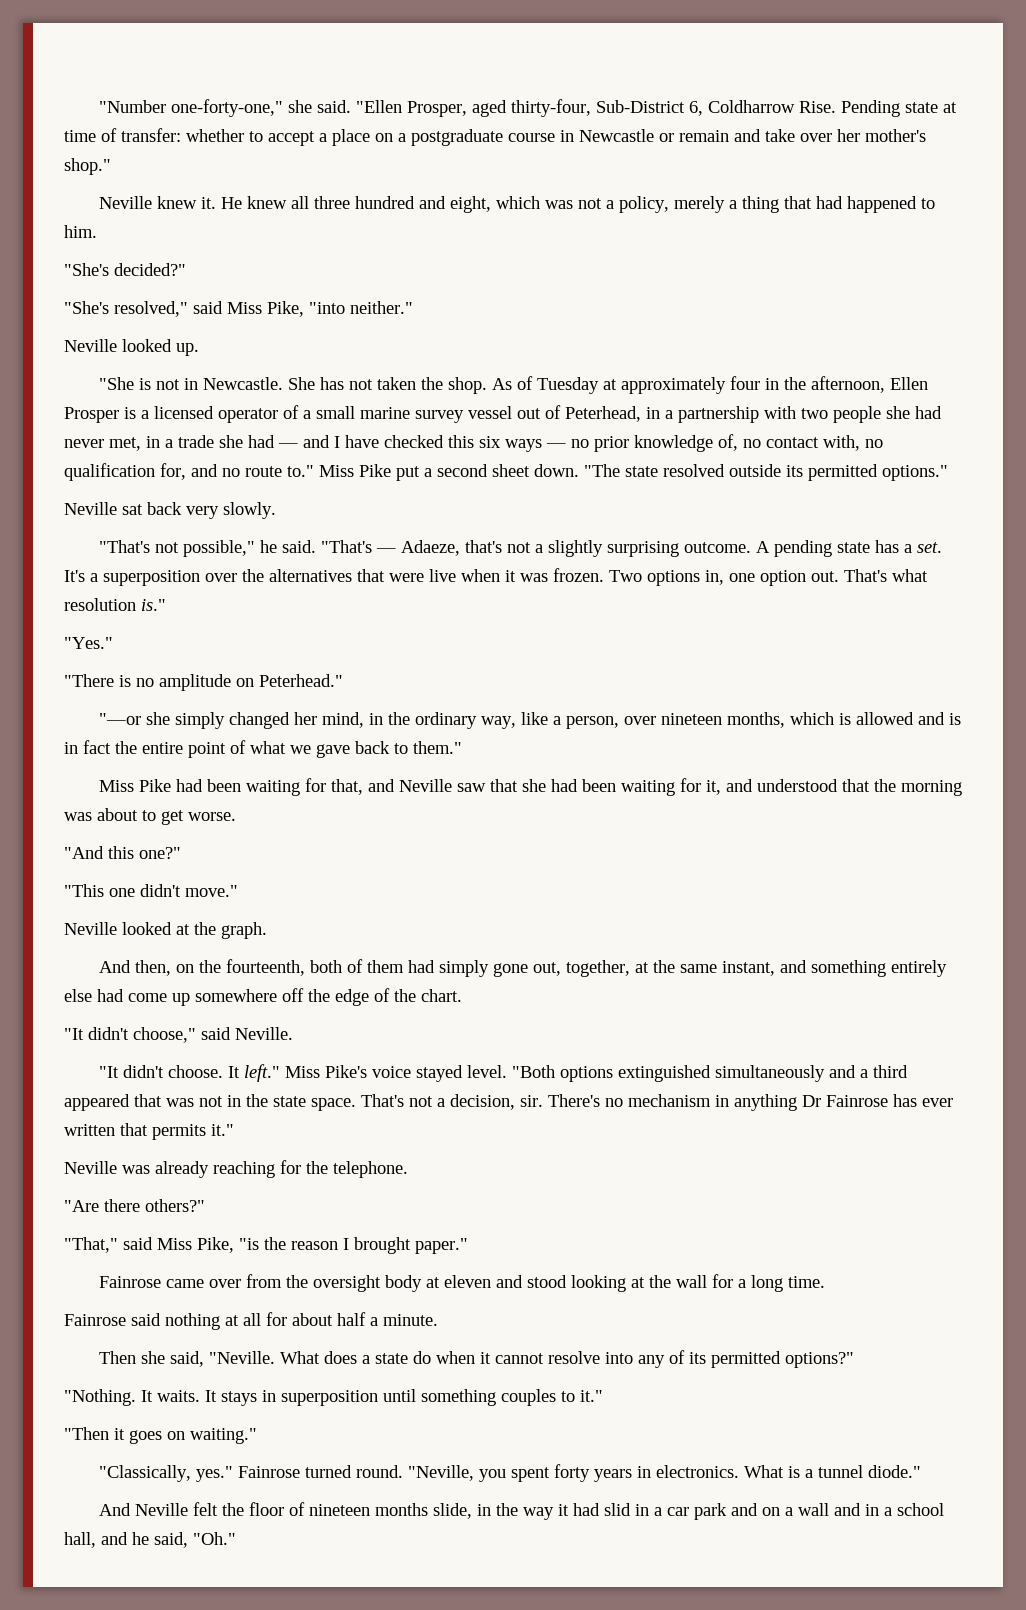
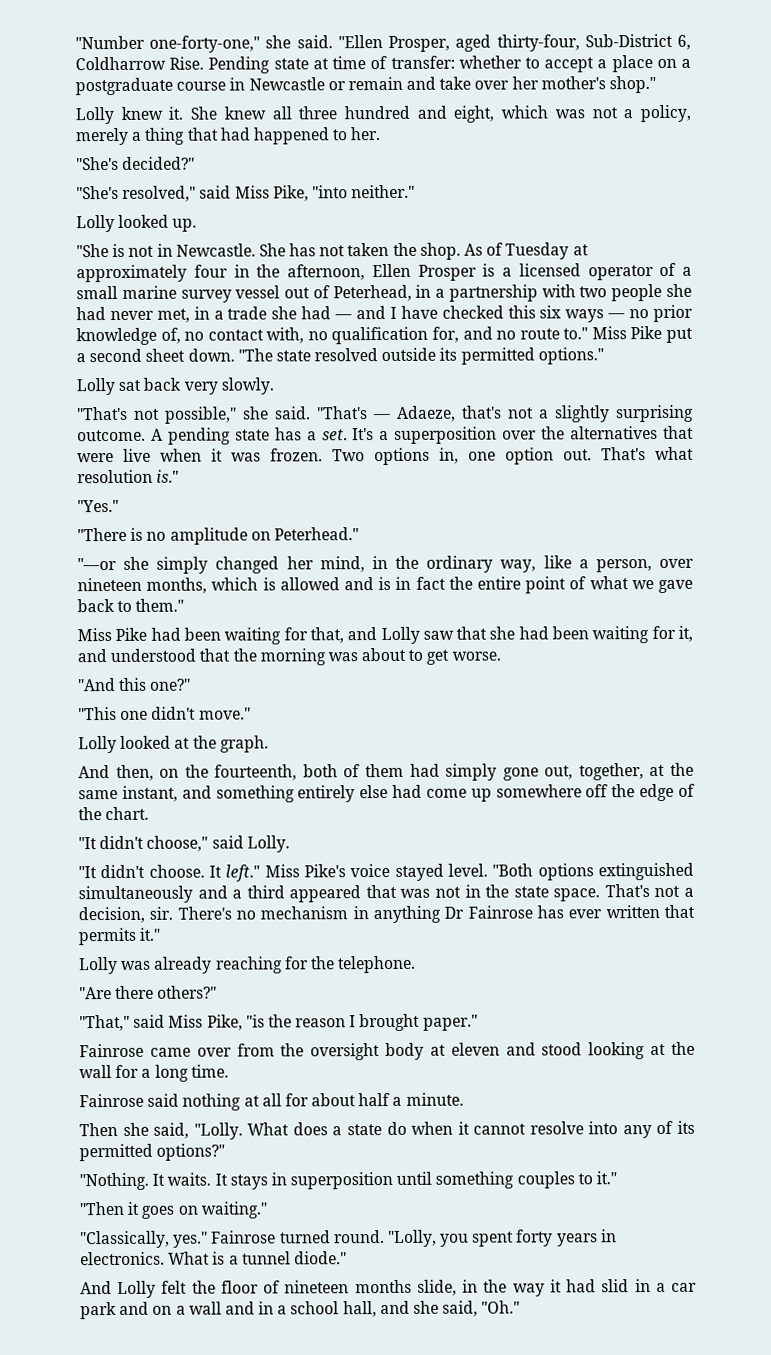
- Neville knew it.
+ Lolly knew it.
- He knew all three hundred and eight, which was not a policy, merely a thing that had happened to him.
+ She knew all three hundred and eight, which was not a policy, merely a thing that had happened to her.
- Neville looked up.
+ Lolly looked up.
- Neville sat back very slowly.
+ Lolly sat back very slowly.
- "That's not possible," he said.
+ "That's not possible," she said.
- Miss Pike had been waiting for that, and Neville saw that she had been waiting for it, and understood that the morning was about to get worse.
+ Miss Pike had been waiting for that, and Lolly saw that she had been waiting for it, and understood that the morning was about to get worse.
- Neville looked at the graph.
+ Lolly looked at the graph.
- "It didn't choose," said Neville.
+ "It didn't choose," said Lolly.
- Neville was already reaching for the telephone.
+ Lolly was already reaching for the telephone.
- Then she said, "Neville.
+ Then she said, "Lolly.
- "Neville, you spent forty years in electronics.
+ "Lolly, you spent forty years in electronics.
- And Neville felt the floor of nineteen months slide, in the way it had slid in a car park and on a wall and in a school hall, and he said, "Oh."
+ And Lolly felt the floor of nineteen months slide, in the way it had slid in a car park and on a wall and in a school hall, and she said, "Oh."

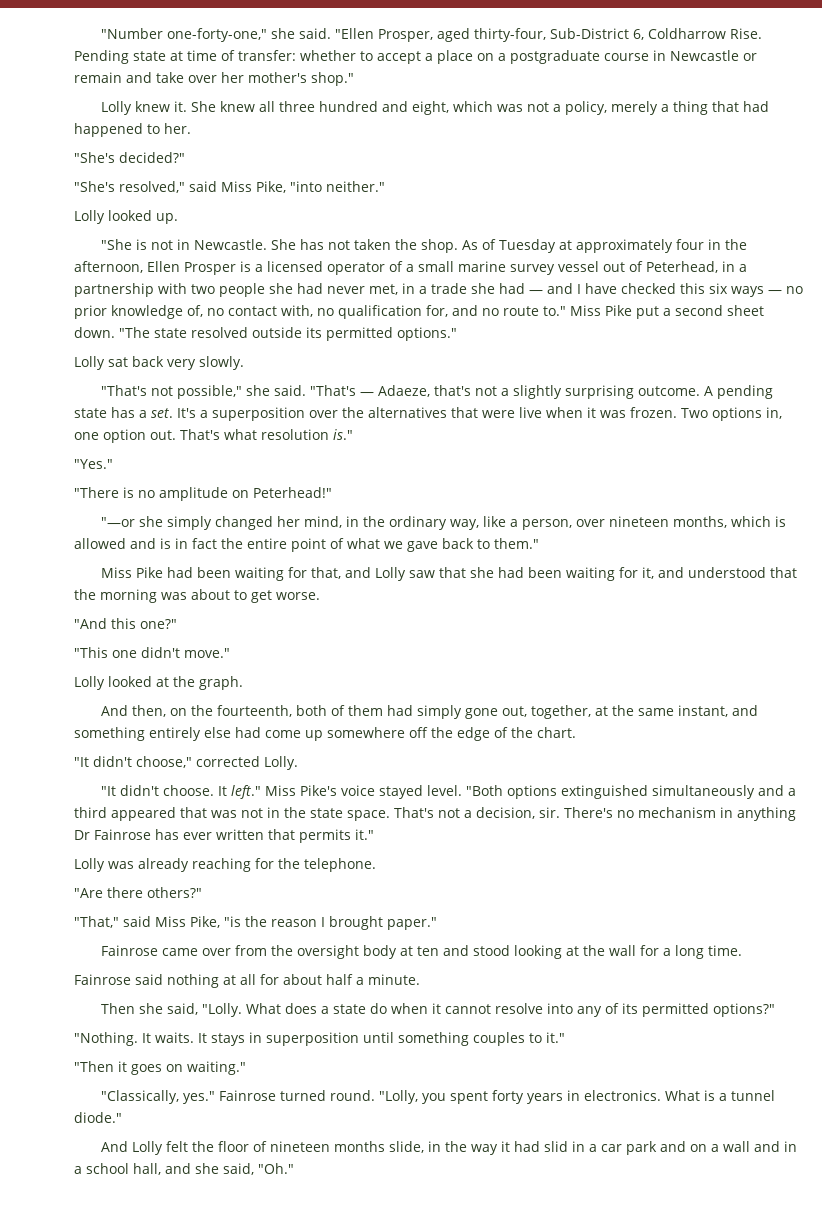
- "There is no amplitude on Peterhead."
+ "There is no amplitude on Peterhead!"
- "It didn't choose," said Lolly.
+ "It didn't choose," corrected Lolly.
- Fainrose came over from the oversight body at eleven and stood looking at the wall for a long time.
+ Fainrose came over from the oversight body at ten and stood looking at the wall for a long time.

